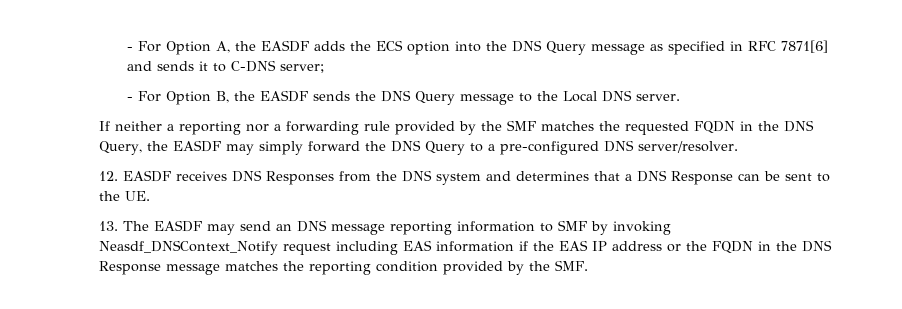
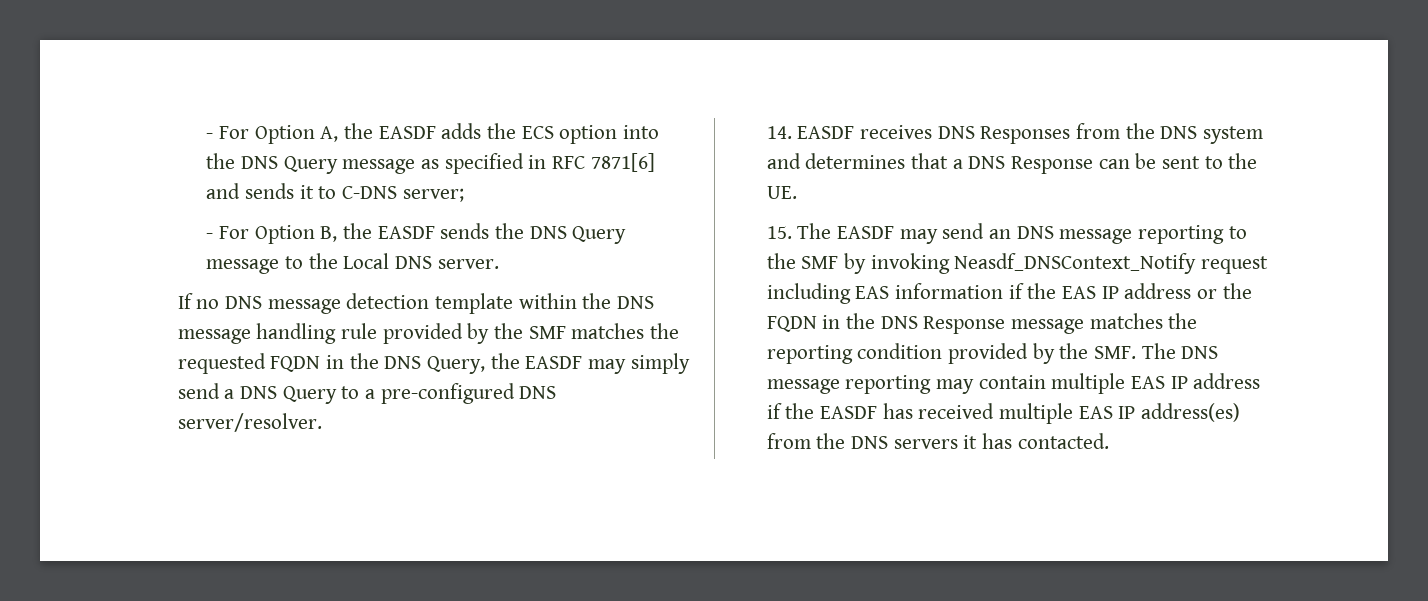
- If neither a reporting nor a forwarding rule provided by the SMF matches the requested FQDN in the DNS Query, the EASDF may simply forward the DNS Query to a pre-configured DNS server/resolver.
+ If no DNS message detection template within the DNS message handling rule provided by the SMF matches the requested FQDN in the DNS Query, the EASDF may simply send a DNS Query to a pre-configured DNS server/resolver.
- 12. EASDF receives DNS Responses from the DNS system and determines that a DNS Response can be sent to the UE.
+ 14. EASDF receives DNS Responses from the DNS system and determines that a DNS Response can be sent to the UE.
- 13. The EASDF may send an DNS message reporting information to SMF by invoking Neasdf_DNSContext_Notify request including EAS information if the EAS IP address or the FQDN in the DNS Response message matches the reporting condition provided by the SMF.
+ 15. The EASDF may send an DNS message reporting to the SMF by invoking Neasdf_DNSContext_Notify request including EAS information if the EAS IP address or the FQDN in the DNS Response message matches the reporting condition provided by the SMF. The DNS message reporting may contain multiple EAS IP address if the EASDF has received multiple EAS IP address(es) from the DNS servers it has contacted.

